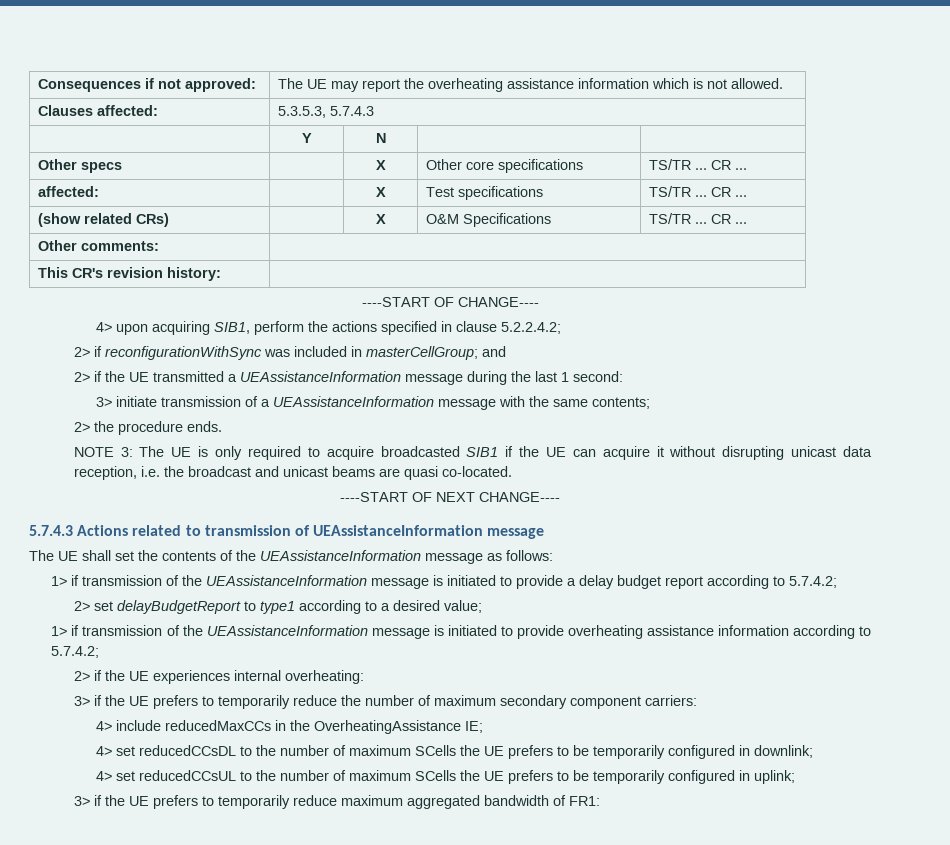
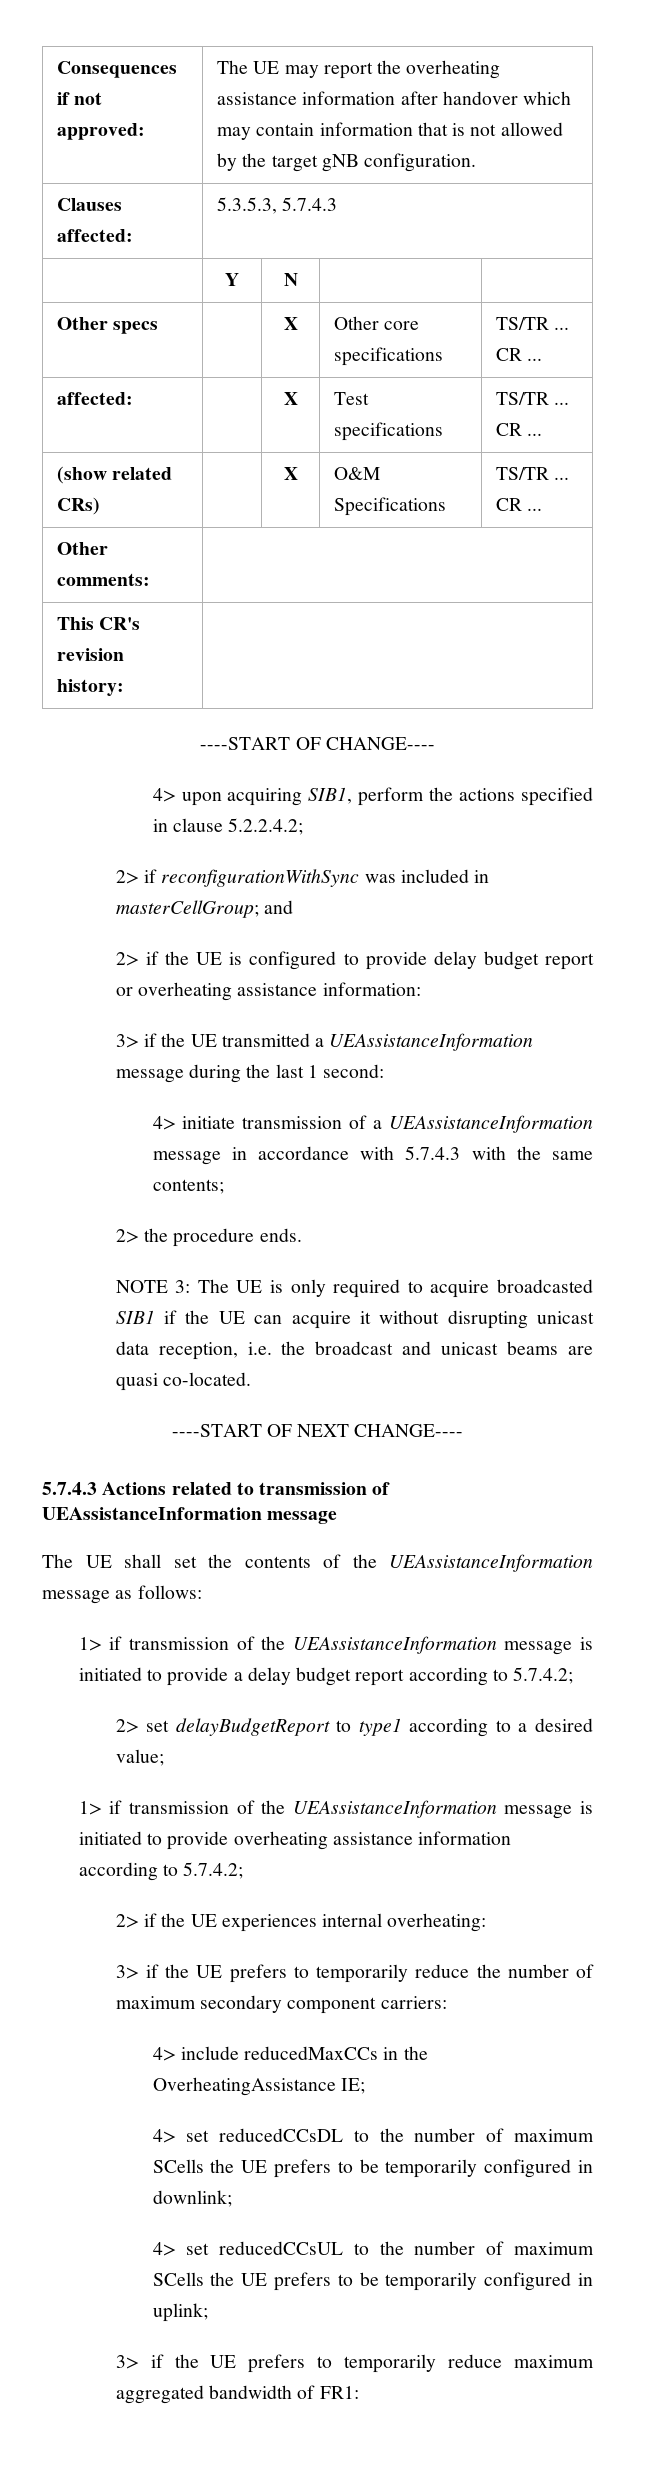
- Consequences if not approved: | The UE may report the overheating assistance information which is not allowed.
+ Consequences if not approved: | The UE may report the overheating assistance information after handover which may contain information that is not allowed by the target gNB configuration.
- 2> if the UE transmitted a UEAssistanceInformation message during the last 1 second:
+ 2> if the UE is configured to provide delay budget report or overheating assistance information:
+ 3> if the UE transmitted a UEAssistanceInformation message during the last 1 second:
- 3> initiate transmission of a UEAssistanceInformation message with the same contents;
+ 4> initiate transmission of a UEAssistanceInformation message in accordance with 5.7.4.3 with the same contents;

